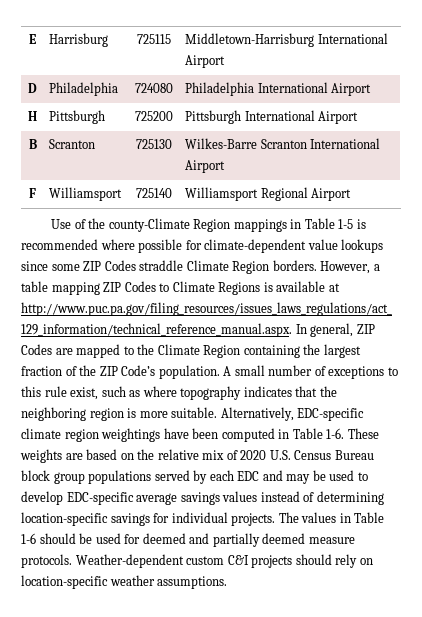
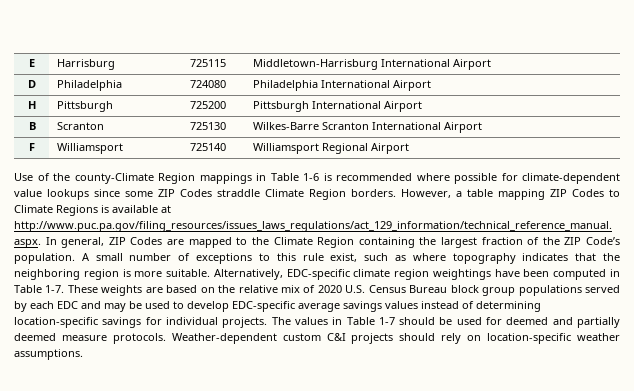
- Use of the county-Climate Region mappings in Table 1-5 is recommended where possible for climate-dependent value lookups since some ZIP Codes straddle Climate Region borders.
+ Use of the county-Climate Region mappings in Table 1-6 is recommended where possible for climate-dependent value lookups since some ZIP Codes straddle Climate Region borders.
- Alternatively, EDC-specific climate region weightings have been computed in Table 1-6.
+ Alternatively, EDC-specific climate region weightings have been computed in Table 1-7.
- The values in Table 1-6 should be used for deemed and partially deemed measure protocols.
+ The values in Table 1-7 should be used for deemed and partially deemed measure protocols.

